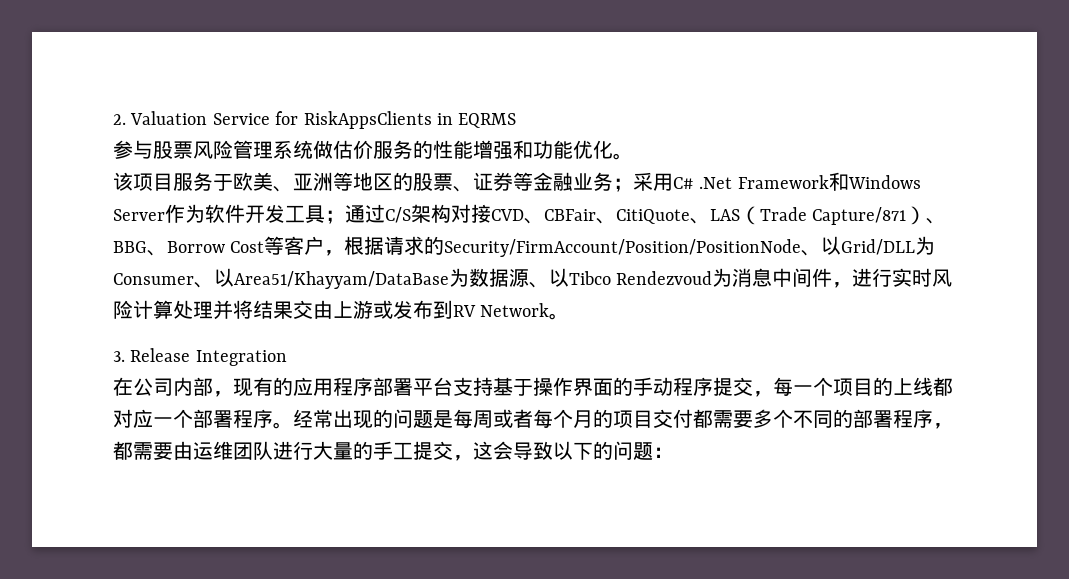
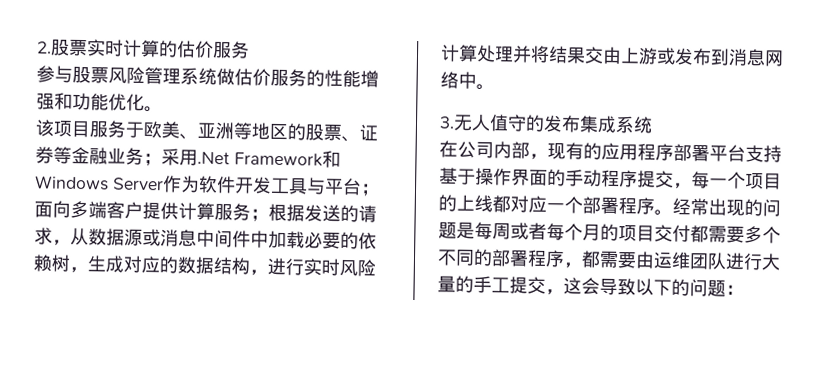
- 2. Valuation Service for RiskAppsClients in EQRMS
+ 2.股票实时计算的估价服务
- 该项目服务于欧美、亚洲等地区的股票、证券等金融业务；采用C# .Net Framework和Windows Server作为软件开发工具；通过C/S架构对接CVD、CBFair、CitiQuote、LAS（Trade Capture/871）、BBG、Borrow Cost等客户，根据请求的Security/FirmAccount/Position/PositionNode、以Grid/DLL为Consumer、以Area51/Khayyam/DataBase为数据源、以Tibco Rendezvoud为消息中间件，进行实时风险计算处理并将结果交由上游或发布到RV Network。
+ 该项目服务于欧美、亚洲等地区的股票、证券等金融业务；采用.Net Framework和Windows Server作为软件开发工具与平台；面向多端客户提供计算服务；根据发送的请求，从数据源或消息中间件中加载必要的依赖树，生成对应的数据结构，进行实时风险计算处理并将结果交由上游或发布到消息网络中。
- 3. Release Integration
+ 3.无人值守的发布集成系统

